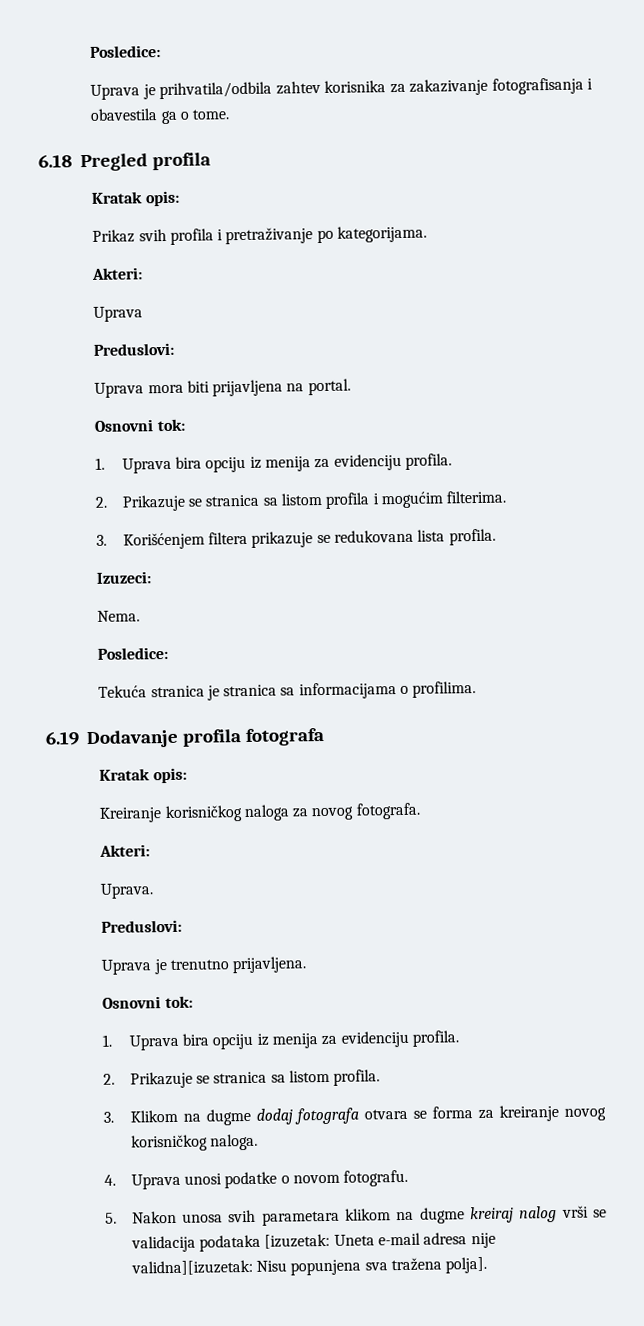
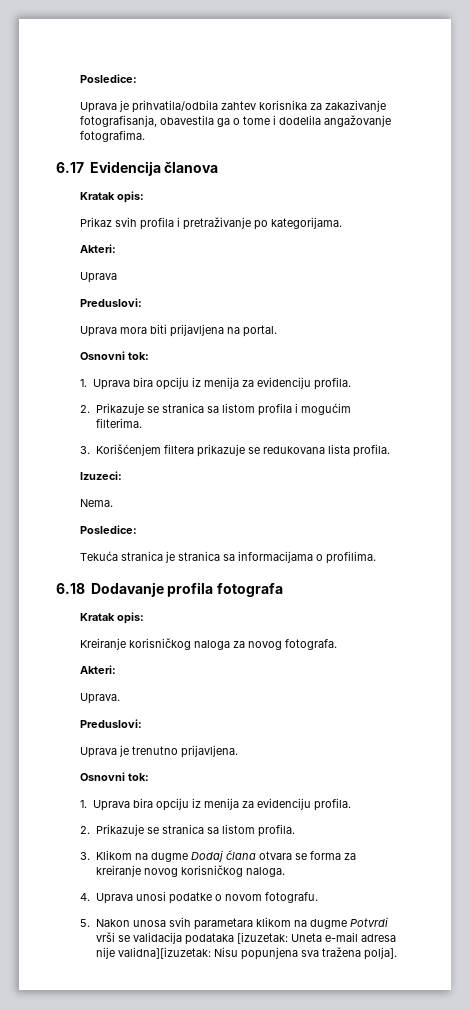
- Uprava je prihvatila/odbila zahtev korisnika za zakazivanje fotografisanja i obavestila ga o tome.
- 6.18 Pregled profila
+ Uprava je prihvatila/odbila zahtev korisnika za zakazivanje fotografisanja, obavestila ga o tome i dodelila angažovanje fotografima.
+ 6.17 Evidencija članova
- 6.19 Dodavanje profila fotografa
+ 6.18 Dodavanje profila fotografa
- 3. Klikom na dugme dodaj fotografa otvara se forma za kreiranje novog korisničkog naloga.
+ 3. Klikom na dugme Dodaj člana otvara se forma za kreiranje novog korisničkog naloga.
- 5. Nakon unosa svih parametara klikom na dugme kreiraj nalog vrši se validacija podataka [izuzetak: Uneta e-mail adresa nije validna][izuzetak: Nisu popunjena sva tražena polja].
+ 5. Nakon unosa svih parametara klikom na dugme Potvrdi vrši se validacija podataka [izuzetak: Uneta e-mail adresa nije validna][izuzetak: Nisu popunjena sva tražena polja].

